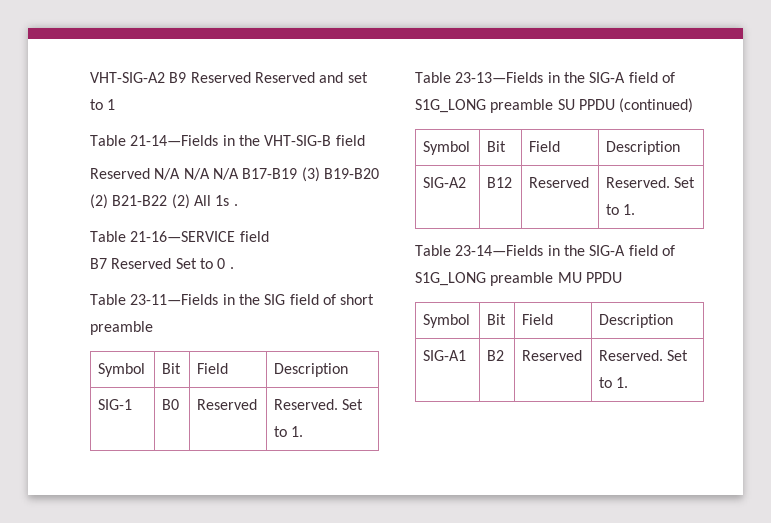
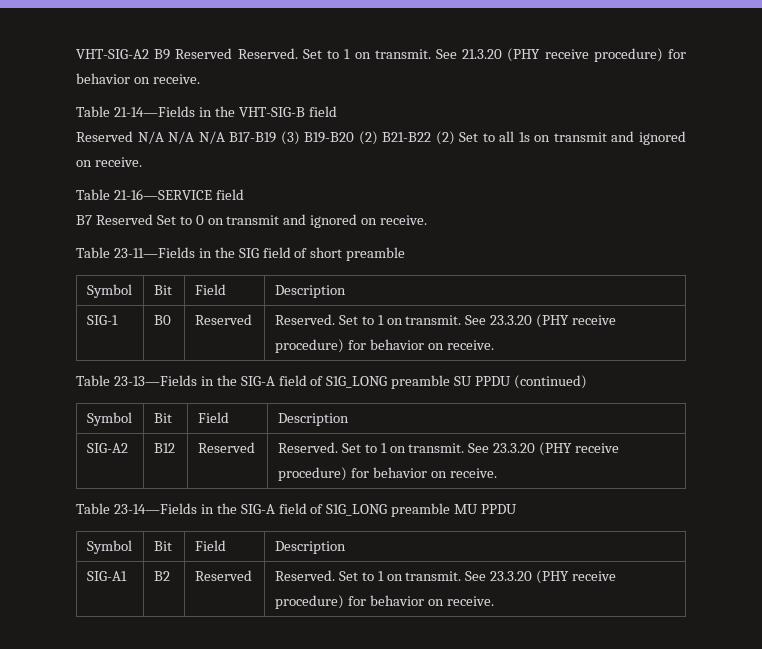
- VHT-SIG-A2 B9 Reserved Reserved and set to 1
+ VHT-SIG-A2 B9 Reserved Reserved. Set to 1 on transmit. See 21.3.20 (PHY receive procedure) for behavior on receive.
- Reserved N/A N/A N/A B17-B19 (3) B19-B20 (2) B21-B22 (2) All 1s .
+ Reserved N/A N/A N/A B17-B19 (3) B19-B20 (2) B21-B22 (2) Set to all 1s on transmit and ignored on receive.
- B7 Reserved Set to 0 .
+ B7 Reserved Set to 0 on transmit and ignored on receive.
- SIG-1 | B0 | Reserved | Reserved. Set to 1.
+ SIG-1 | B0 | Reserved | Reserved. Set to 1 on transmit. See 23.3.20 (PHY receive procedure) for behavior on receive.
- SIG-A2 | B12 | Reserved | Reserved. Set to 1.
+ SIG-A2 | B12 | Reserved | Reserved. Set to 1 on transmit. See 23.3.20 (PHY receive procedure) for behavior on receive.
- SIG-A1 | B2 | Reserved | Reserved. Set to 1.
+ SIG-A1 | B2 | Reserved | Reserved. Set to 1 on transmit. See 23.3.20 (PHY receive procedure) for behavior on receive.

